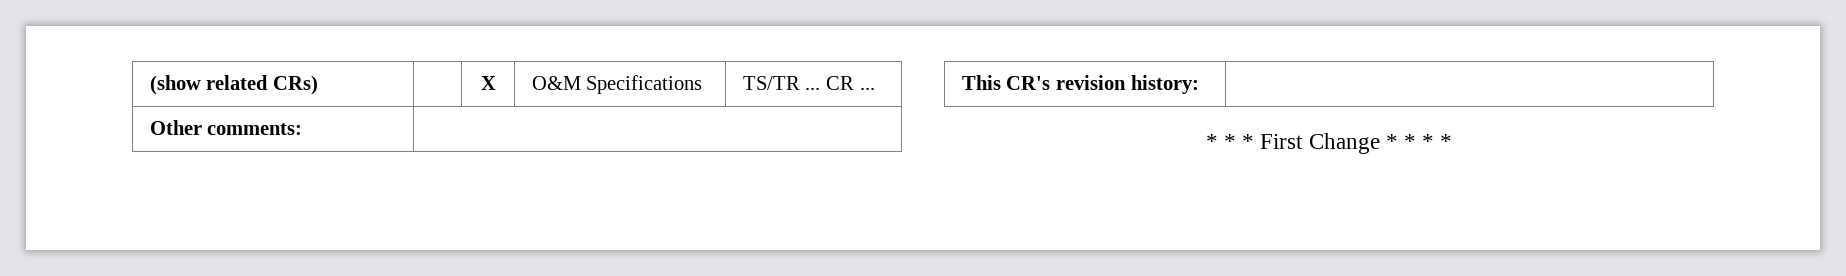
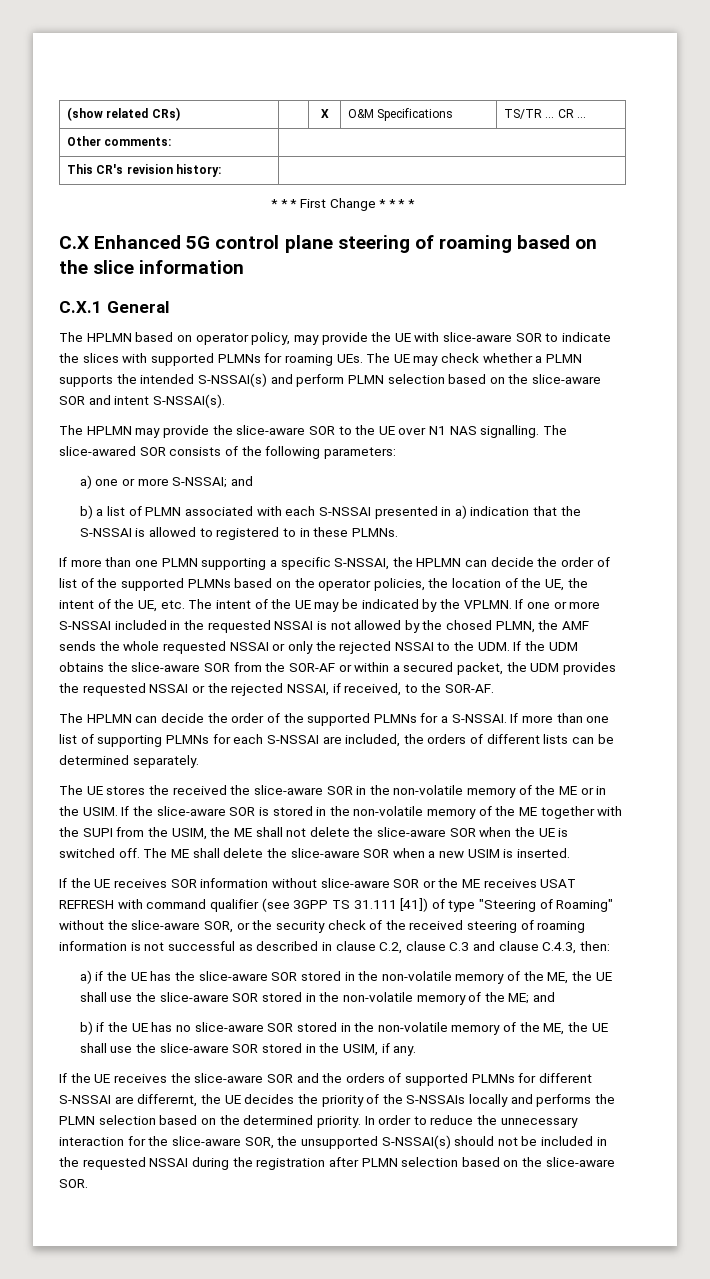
+ C.X Enhanced 5G control plane steering of roaming based on the slice information
+ C.X.1 General
+ The HPLMN based on operator policy, may provide the UE with slice-aware SOR to indicate the slices with supported PLMNs for roaming UEs. The UE may check whether a PLMN supports the intended S-NSSAI(s) and perform PLMN selection based on the slice-aware SOR and intent S-NSSAI(s).
+ The HPLMN may provide the slice-aware SOR to the UE over N1 NAS signalling. The slice-awared SOR consists of the following parameters:
+ a) one or more S-NSSAI; and
+ b) a list of PLMN associated with each S-NSSAI presented in a) indication that the S-NSSAI is allowed to registered to in these PLMNs.
+ If more than one PLMN supporting a specific S-NSSAI, the HPLMN can decide the order of list of the supported PLMNs based on the operator policies, the location of the UE, the intent of the UE, etc. The intent of the UE may be indicated by the VPLMN. If one or more S-NSSAI included in the requested NSSAI is not allowed by the chosed PLMN, the AMF sends the whole requested NSSAI or only the rejected NSSAI to the UDM. If the UDM obtains the slice-aware SOR from the SOR-AF or within a secured packet, the UDM provides the requested NSSAI or the rejected NSSAI, if received, to the SOR-AF.
+ The HPLMN can decide the order of the supported PLMNs for a S-NSSAI. If more than one list of supporting PLMNs for each S-NSSAI are included, the orders of different lists can be determined separately.
+ The UE stores the received the slice-aware SOR in the non-volatile memory of the ME or in the USIM. If the slice-aware SOR is stored in the non-volatile memory of the ME together with the SUPI from the USIM, the ME shall not delete the slice-aware SOR when the UE is switched off. The ME shall delete the slice-aware SOR when a new USIM is inserted.
+ If the UE receives SOR information without slice-aware SOR or the ME receives USAT REFRESH with command qualifier (see 3GPP TS 31.111 [41]) of type "Steering of Roaming" without the slice-aware SOR, or the security check of the received steering of roaming information is not successful as described in clause C.2, clause C.3 and clause C.4.3, then:
+ a) if the UE has the slice-aware SOR stored in the non-volatile memory of the ME, the UE shall use the slice-aware SOR stored in the non-volatile memory of the ME; and
+ b) if the UE has no slice-aware SOR stored in the non-volatile memory of the ME, the UE shall use the slice-aware SOR stored in the USIM, if any.
+ If the UE receives the slice-aware SOR and the orders of supported PLMNs for different S-NSSAI are differernt, the UE decides the priority of the S-NSSAIs locally and performs the PLMN selection based on the determined priority. In order to reduce the unnecessary interaction for the slice-aware SOR, the unsupported S-NSSAI(s) should not be included in the requested NSSAI during the registration after PLMN selection based on the slice-aware SOR.

